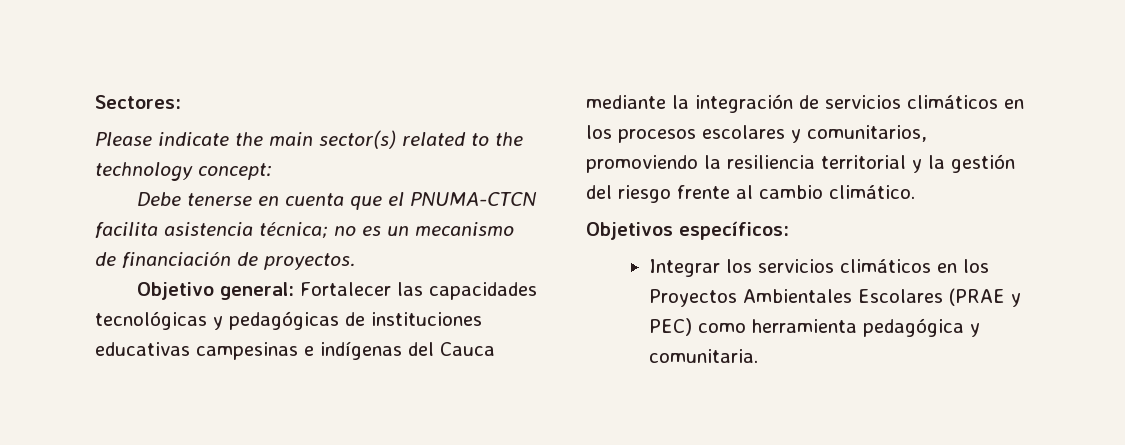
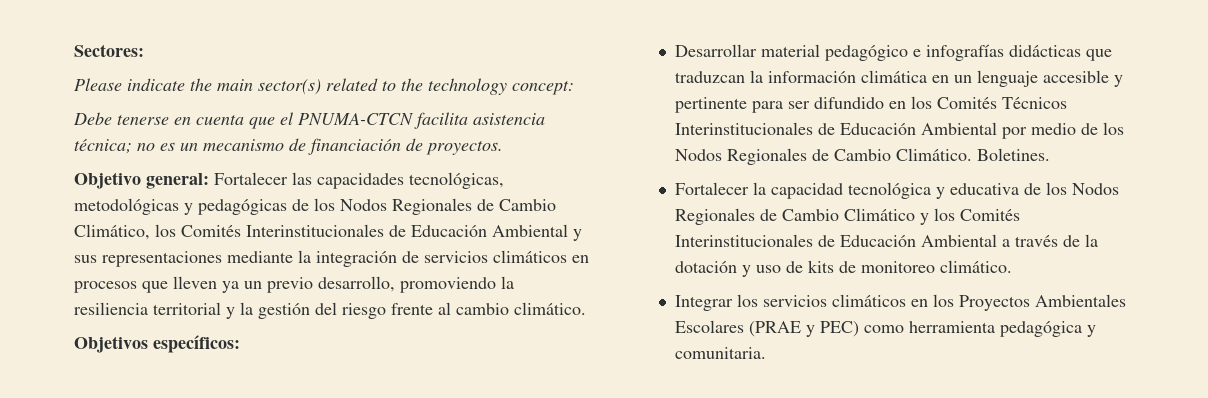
- Objetivo general: Fortalecer las capacidades tecnológicas y pedagógicas de instituciones educativas campesinas e indígenas del Cauca mediante la integración de servicios climáticos en los procesos escolares y comunitarios, promoviendo la resiliencia territorial y la gestión del riesgo frente al cambio climático.
+ Objetivo general: Fortalecer las capacidades tecnológicas, metodológicas y pedagógicas de los Nodos Regionales de Cambio Climático, los Comités Interinstitucionales de Educación Ambiental y sus representaciones mediante la integración de servicios climáticos en procesos que lleven ya un previo desarrollo, promoviendo la resiliencia territorial y la gestión del riesgo frente al cambio climático.
+ Desarrollar material pedagógico e infografías didácticas que traduzcan la información climática en un lenguaje accesible y pertinente para ser difundido en los Comités Técnicos Interinstitucionales de Educación Ambiental por medio de los Nodos Regionales de Cambio Climático. Boletines.
+ Fortalecer la capacidad tecnológica y educativa de los Nodos Regionales de Cambio Climático y los Comités Interinstitucionales de Educación Ambiental a través de la dotación y uso de kits de monitoreo climático.

